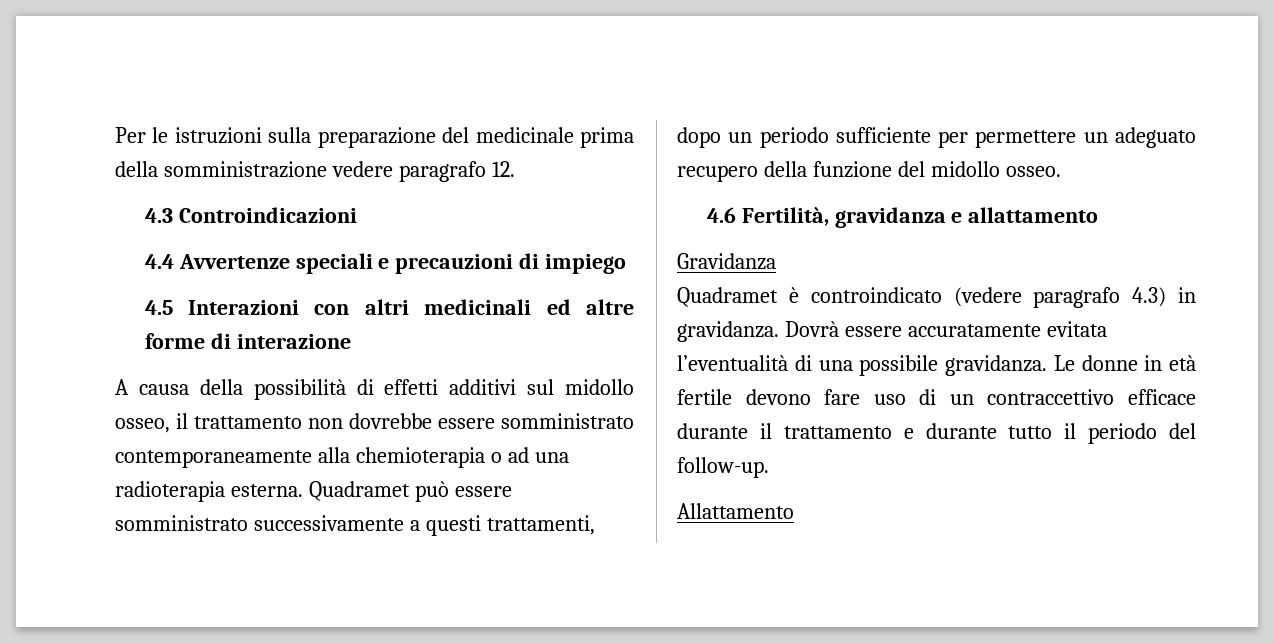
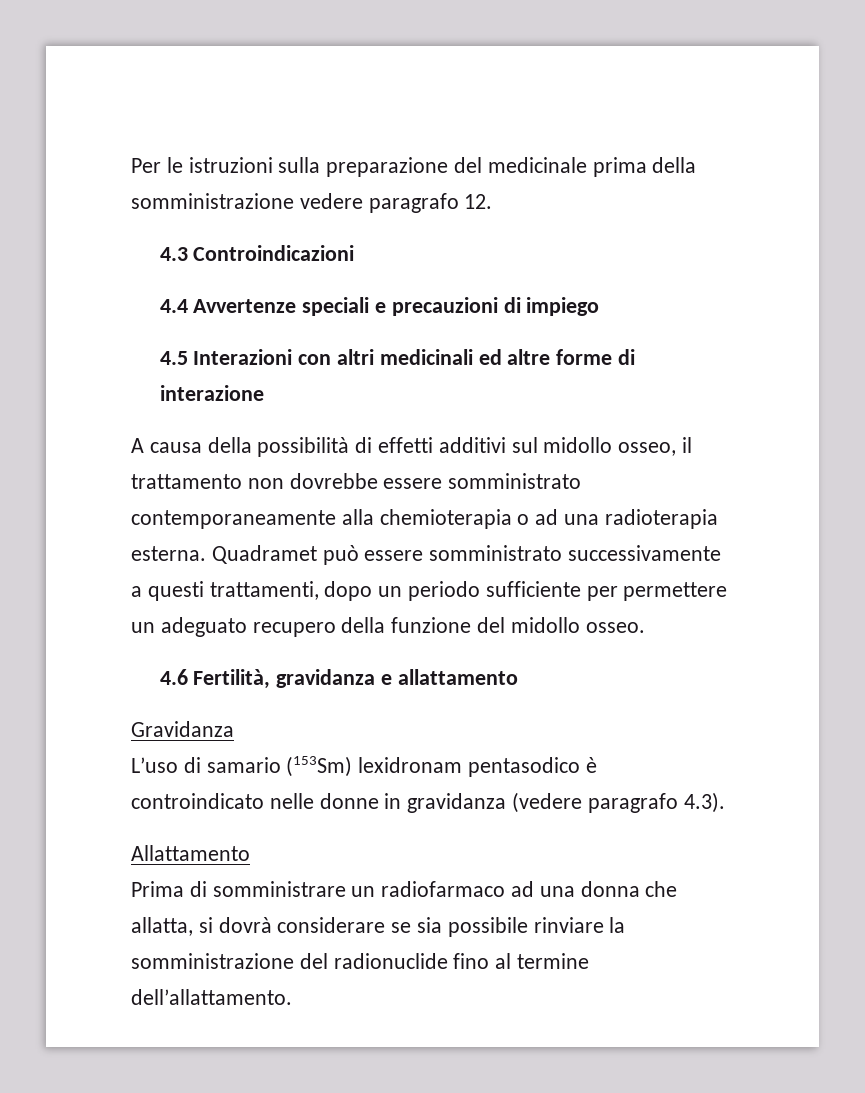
- Quadramet è controindicato (vedere paragrafo 4.3) in gravidanza. Dovrà essere accuratamente evitata l’eventualità di una possibile gravidanza. Le donne in età fertile devono fare uso di un contraccettivo efficace durante il trattamento e durante tutto il periodo del follow-up.
+ L’uso di samario (153Sm) lexidronam pentasodico è controindicato nelle donne in gravidanza (vedere paragrafo 4.3).
  Allattamento
+ Prima di somministrare un radiofarmaco ad una donna che allatta, si dovrà considerare se sia possibile rinviare la somministrazione del radionuclide fino al termine dell’allattamento.

